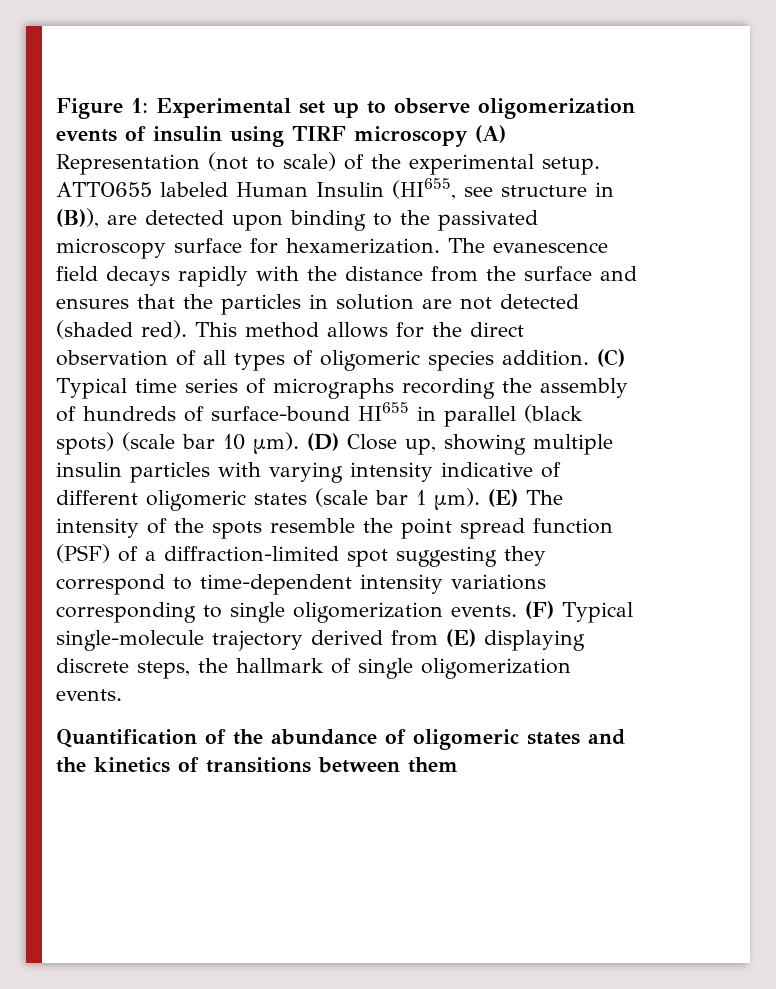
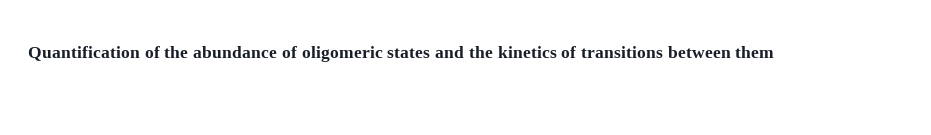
- Figure 1: Experimental set up to observe oligomerization events of insulin using TIRF microscopy (A) Representation (not to scale) of the experimental setup. ATTO655 labeled Human Insulin (HI655, see structure in (B)), are detected upon binding to the passivated microscopy surface for hexamerization. The evanescence field decays rapidly with the distance from the surface and ensures that the particles in solution are not detected (shaded red). This method allows for the direct observation of all types of oligomeric species addition. (C) Typical time series of micrographs recording the assembly of hundreds of surface-bound HI655 in parallel (black spots) (scale bar 10 μm). (D) Close up, showing multiple insulin particles with varying intensity indicative of different oligomeric states (scale bar 1 μm). (E) The intensity of the spots resemble the point spread function (PSF) of a diffraction-limited spot suggesting they correspond to time-dependent intensity variations corresponding to single oligomerization events. (F) Typical single-molecule trajectory derived from (E) displaying discrete steps, the hallmark of single oligomerization events.

